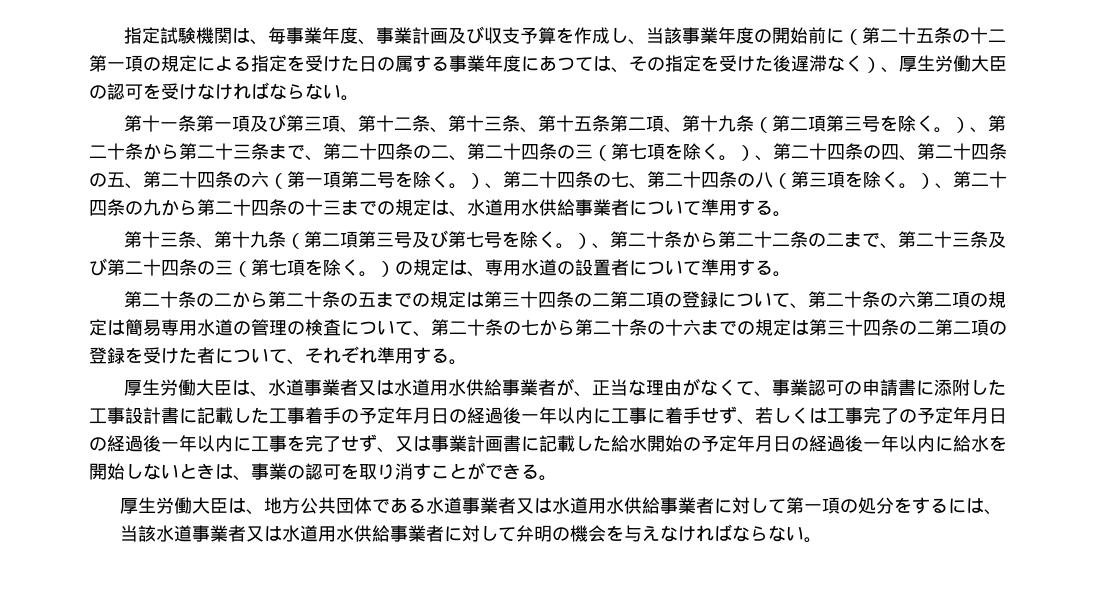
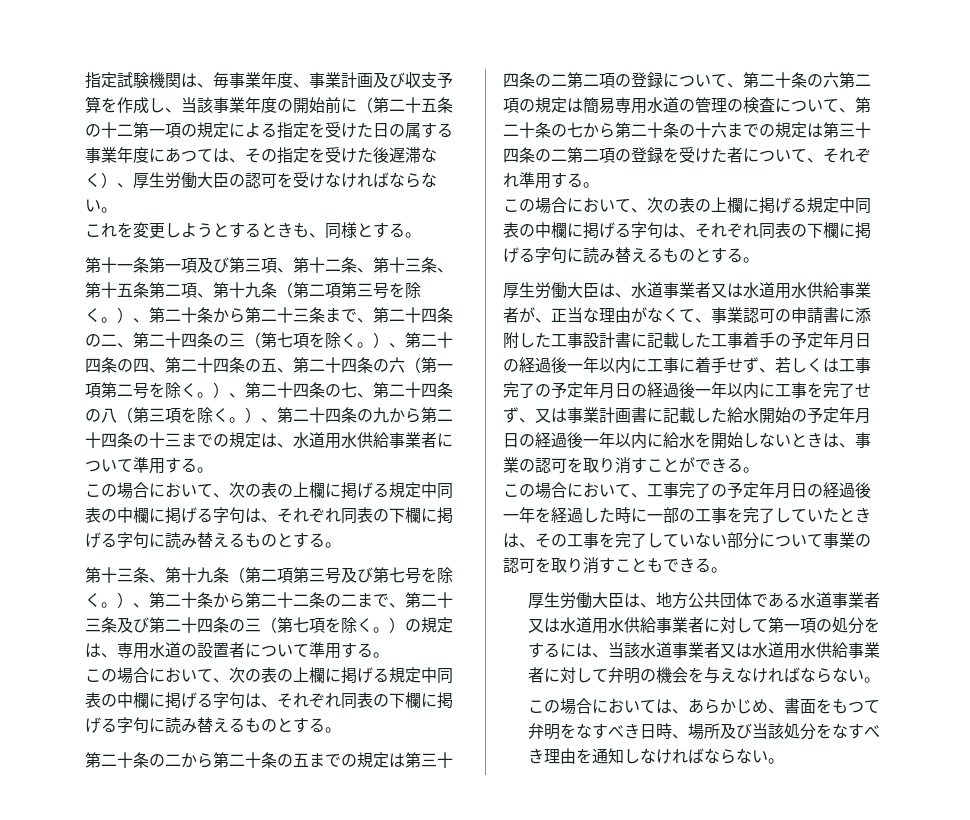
+ これを変更しようとするときも、同様とする。
  第十一条第一項及び第三項、第十二条、第十三条、第十五条第二項、第十九条（第二項第三号を除く。）、第二十条から第二十三条まで、第二十四条の二、第二十四条の三（第七項を除く。）、第二十四条の四、第二十四条の五、第二十四条の六（第一項第二号を除く。）、第二十四条の七、第二十四条の八（第三項を除く。）、第二十四条の九から第二十四条の十三までの規定は、水道用水供給事業者について準用する。
+ この場合において、次の表の上欄に掲げる規定中同表の中欄に掲げる字句は、それぞれ同表の下欄に掲げる字句に読み替えるものとする。
  第十三条、第十九条（第二項第三号及び第七号を除く。）、第二十条から第二十二条の二まで、第二十三条及び第二十四条の三（第七項を除く。）の規定は、専用水道の設置者について準用する。
+ この場合において、次の表の上欄に掲げる規定中同表の中欄に掲げる字句は、それぞれ同表の下欄に掲げる字句に読み替えるものとする。
  第二十条の二から第二十条の五までの規定は第三十四条の二第二項の登録について、第二十条の六第二項の規定は簡易専用水道の管理の検査について、第二十条の七から第二十条の十六までの規定は第三十四条の二第二項の登録を受けた者について、それぞれ準用する。
+ この場合において、次の表の上欄に掲げる規定中同表の中欄に掲げる字句は、それぞれ同表の下欄に掲げる字句に読み替えるものとする。
+ この場合において、工事完了の予定年月日の経過後一年を経過した時に一部の工事を完了していたときは、その工事を完了していない部分について事業の認可を取り消すこともできる。
+ この場合においては、あらかじめ、書面をもつて弁明をなすべき日時、場所及び当該処分をなすべき理由を通知しなければならない。

